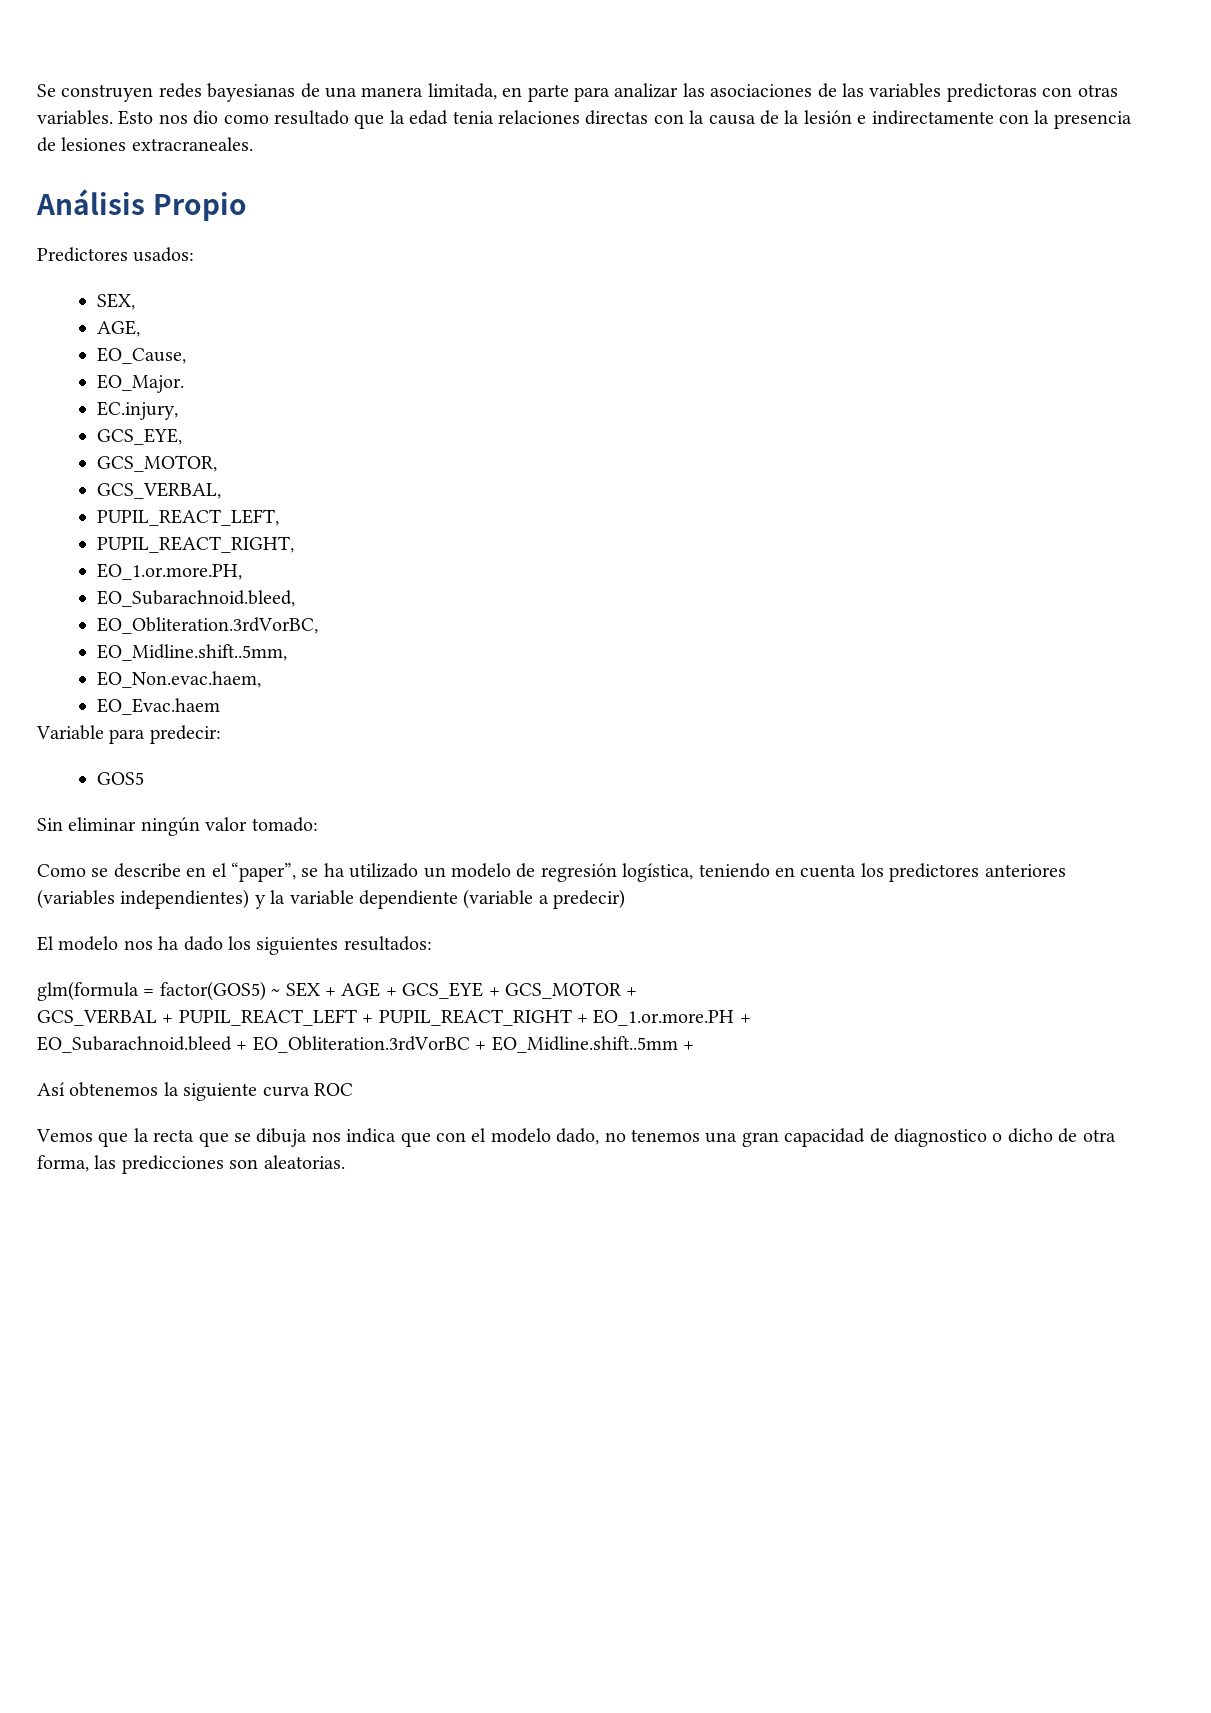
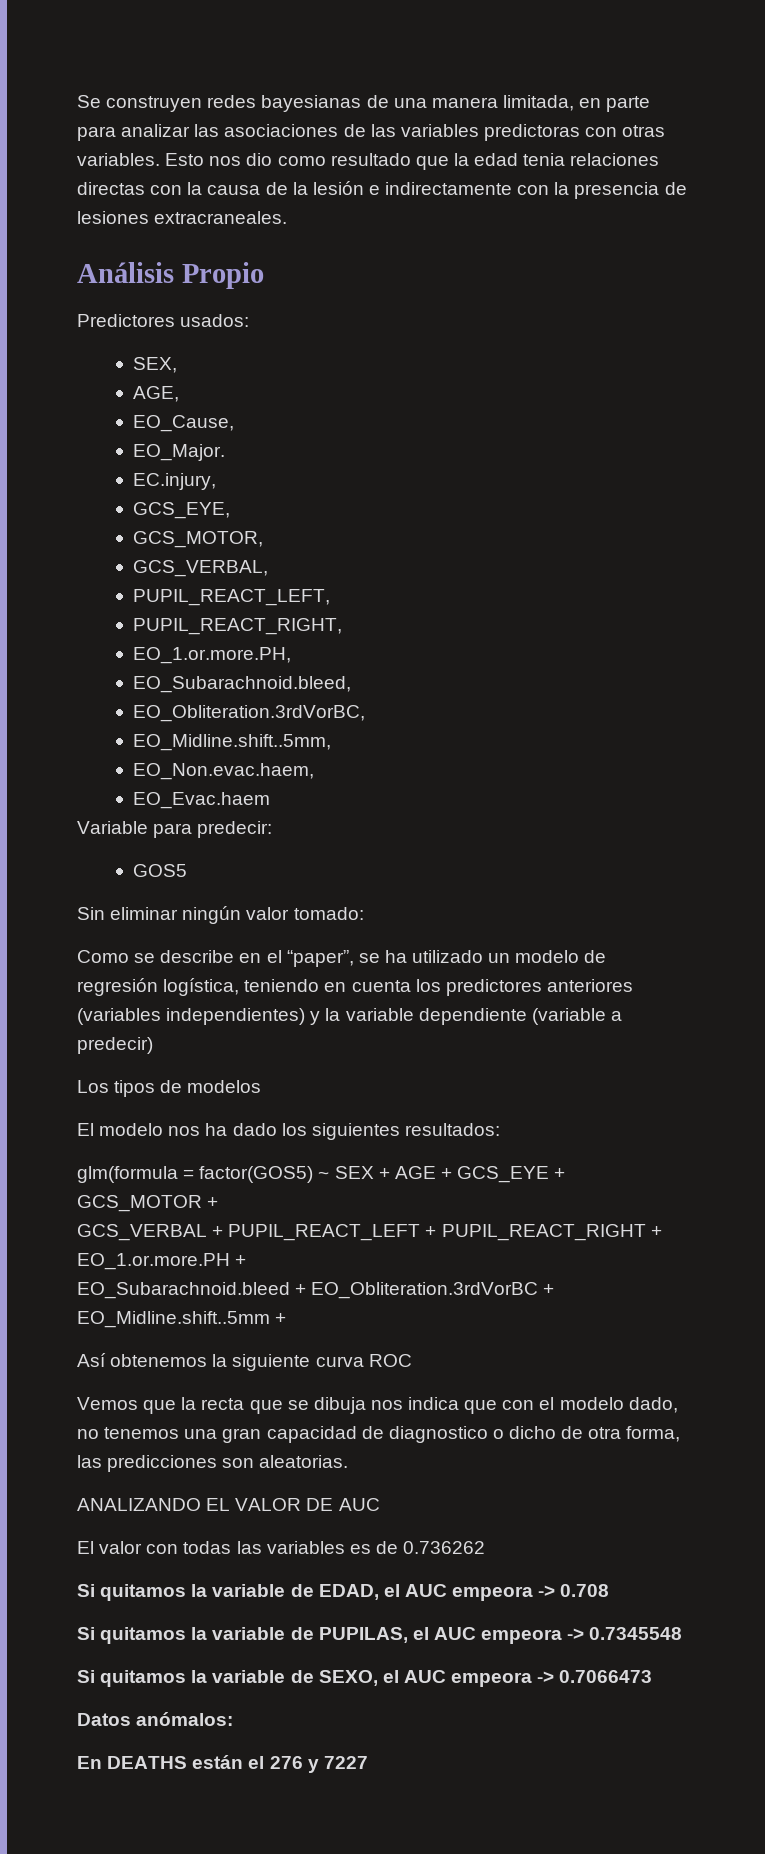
+ Los tipos de modelos
+ ANALIZANDO EL VALOR DE AUC
+ El valor con todas las variables es de 0.736262
+ Si quitamos la variable de EDAD, el AUC empeora -> 0.708
+ Si quitamos la variable de PUPILAS, el AUC empeora -> 0.7345548
+ Si quitamos la variable de SEXO, el AUC empeora -> 0.7066473
+ Datos anómalos:
+ En DEATHS están el 276 y 7227

